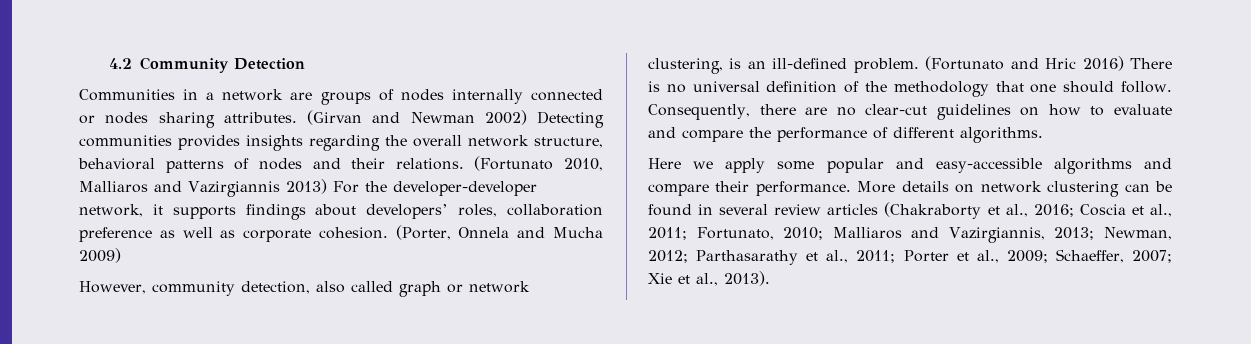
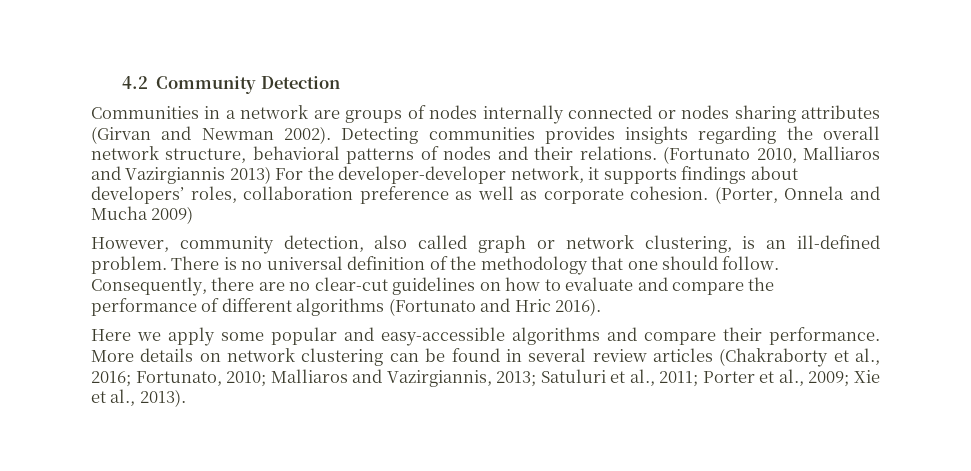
- Communities in a network are groups of nodes internally connected or nodes sharing attributes. (Girvan and Newman 2002) Detecting communities provides insights regarding the overall network structure, behavioral patterns of nodes and their relations.
+ Communities in a network are groups of nodes internally connected or nodes sharing attributes (Girvan and Newman 2002). Detecting communities provides insights regarding the overall network structure, behavioral patterns of nodes and their relations.
- (Fortunato and Hric 2016) There is no universal definition of the methodology that one should follow.
+ There is no universal definition of the methodology that one should follow.
- Consequently, there are no clear-cut guidelines on how to evaluate and compare the performance of different algorithms.
+ Consequently, there are no clear-cut guidelines on how to evaluate and compare the performance of different algorithms (Fortunato and Hric 2016).
- More details on network clustering can be found in several review articles (Chakraborty et al., 2016; Coscia et al., 2011; Fortunato, 2010; Malliaros and Vazirgiannis, 2013; Newman, 2012; Parthasarathy et al., 2011; Porter et al., 2009; Schaeffer, 2007; Xie et al., 2013).
+ More details on network clustering can be found in several review articles (Chakraborty et al., 2016; Fortunato, 2010; Malliaros and Vazirgiannis, 2013; Satuluri et al., 2011; Porter et al., 2009; Xie et al., 2013).

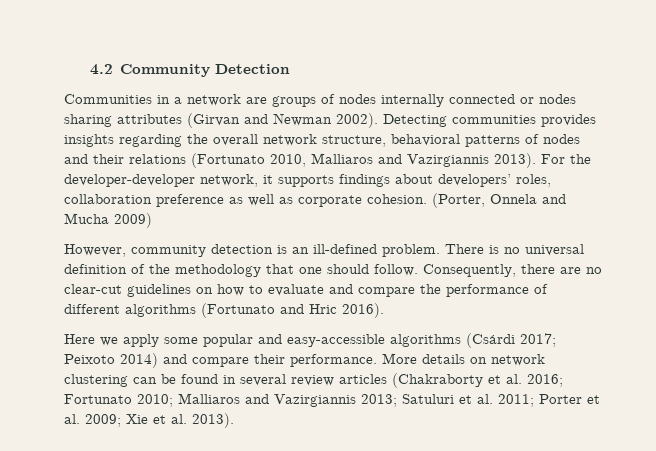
- Detecting communities provides insights regarding the overall network structure, behavioral patterns of nodes and their relations. (Fortunato 2010, Malliaros and Vazirgiannis 2013) For the developer-developer network, it supports findings about developers’ roles, collaboration preference as well as corporate cohesion.
+ Detecting communities provides insights regarding the overall network structure, behavioral patterns of nodes and their relations (Fortunato 2010, Malliaros and Vazirgiannis 2013). For the developer-developer network, it supports findings about developers’ roles, collaboration preference as well as corporate cohesion.
- However, community detection, also called graph or network clustering, is an ill-defined problem.
+ However, community detection is an ill-defined problem.
- Here we apply some popular and easy-accessible algorithms and compare their performance.
+ Here we apply some popular and easy-accessible algorithms (Csárdi 2017; Peixoto 2014) and compare their performance.
- More details on network clustering can be found in several review articles (Chakraborty et al., 2016; Fortunato, 2010; Malliaros and Vazirgiannis, 2013; Satuluri et al., 2011; Porter et al., 2009; Xie et al., 2013).
+ More details on network clustering can be found in several review articles (Chakraborty et al. 2016; Fortunato 2010; Malliaros and Vazirgiannis 2013; Satuluri et al. 2011; Porter et al. 2009; Xie et al. 2013).

